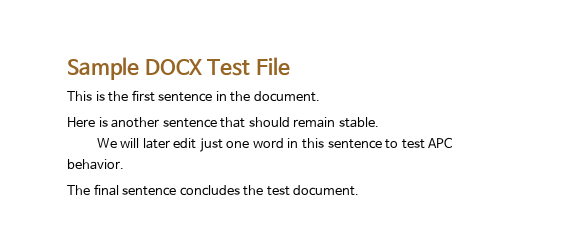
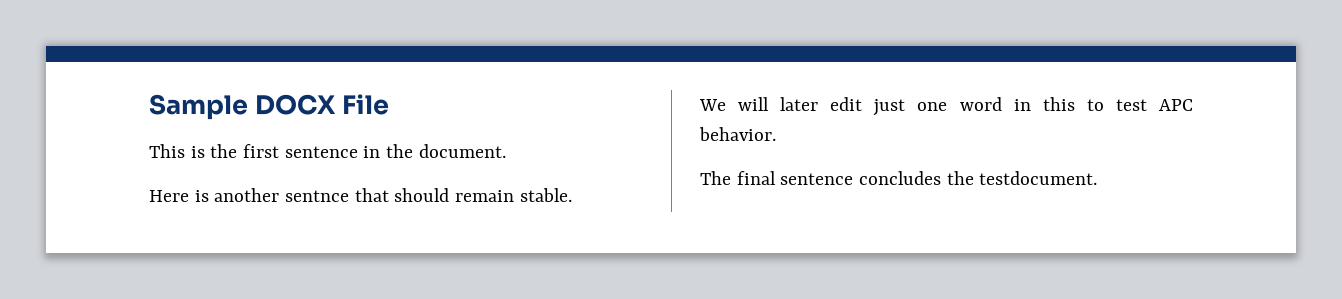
- Sample DOCX Test File
+ Sample DOCX File
- Here is another sentence that should remain stable.
+ Here is another sentnce that should remain stable.
- We will later edit just one word in this sentence to test APC behavior.
+ We will later edit just one word in this to test APC behavior.
- The final sentence concludes the test document.
+ The final sentence concludes the testdocument.

